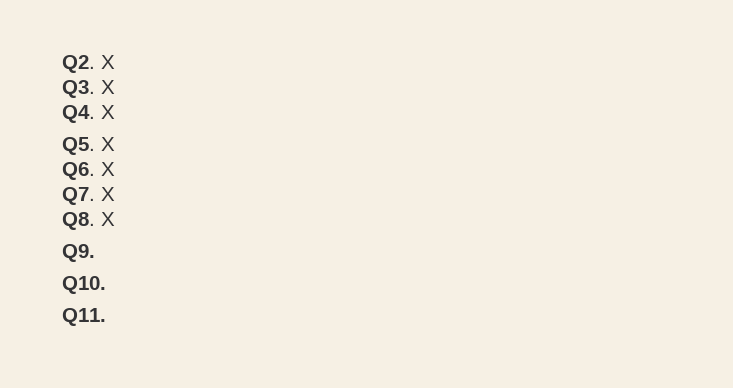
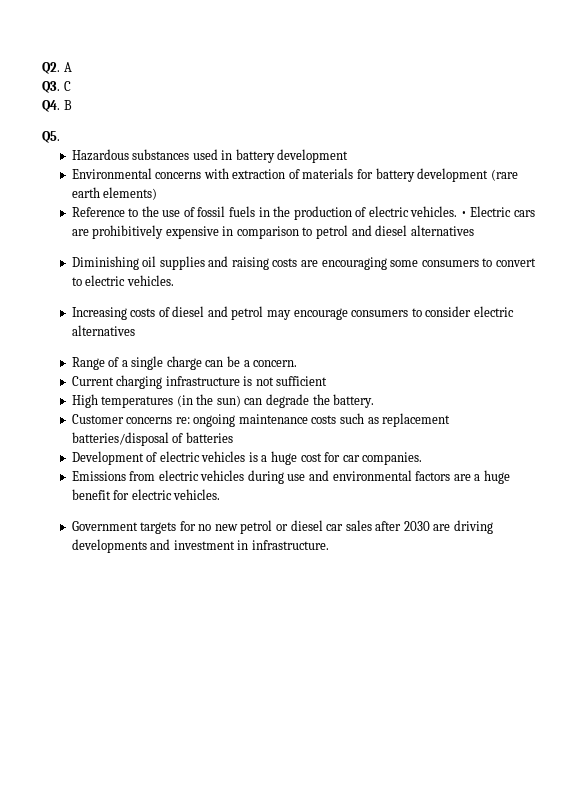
- Q2. X
+ Q2. A
- Q3. X
+ Q3. C
- Q4. X
+ Q4. B
- Q5. X
- Q6. X
- Q7. X
- Q8. X
- Q9.
- Q10.
- Q11.
+ Q5.
+ Hazardous substances used in battery development
+ Environmental concerns with extraction of materials for battery development (rare earth elements)
+ Reference to the use of fossil fuels in the production of electric vehicles. • Electric cars are prohibitively expensive in comparison to petrol and diesel alternatives
+ Diminishing oil supplies and raising costs are encouraging some consumers to convert to electric vehicles.
+ Increasing costs of diesel and petrol may encourage consumers to consider electric alternatives
+ Range of a single charge can be a concern.
+ Current charging infrastructure is not sufficient
+ High temperatures (in the sun) can degrade the battery.
+ Customer concerns re: ongoing maintenance costs such as replacement batteries/disposal of batteries
+ Development of electric vehicles is a huge cost for car companies.
+ Emissions from electric vehicles during use and environmental factors are a huge benefit for electric vehicles.
+ Government targets for no new petrol or diesel car sales after 2030 are driving developments and investment in infrastructure.

